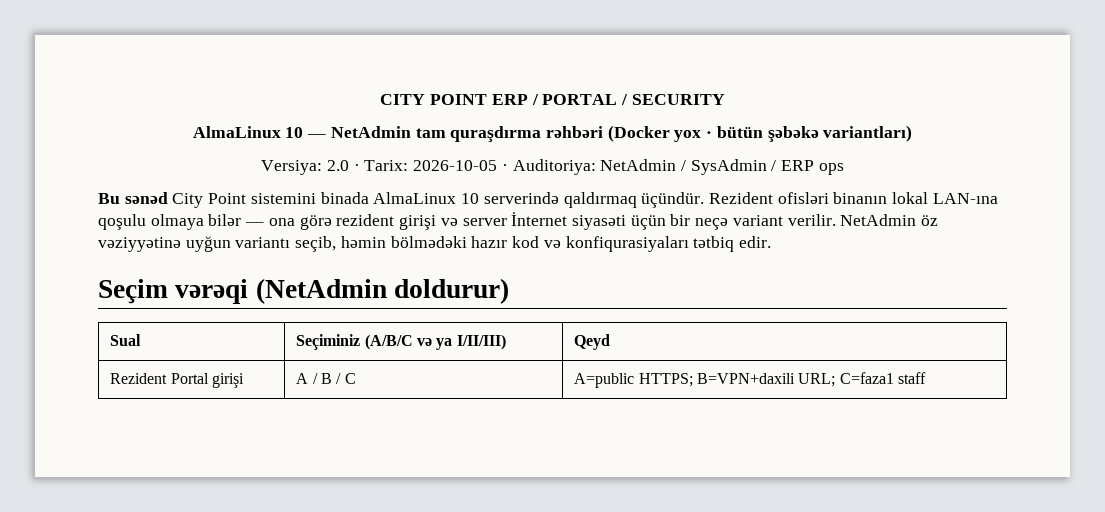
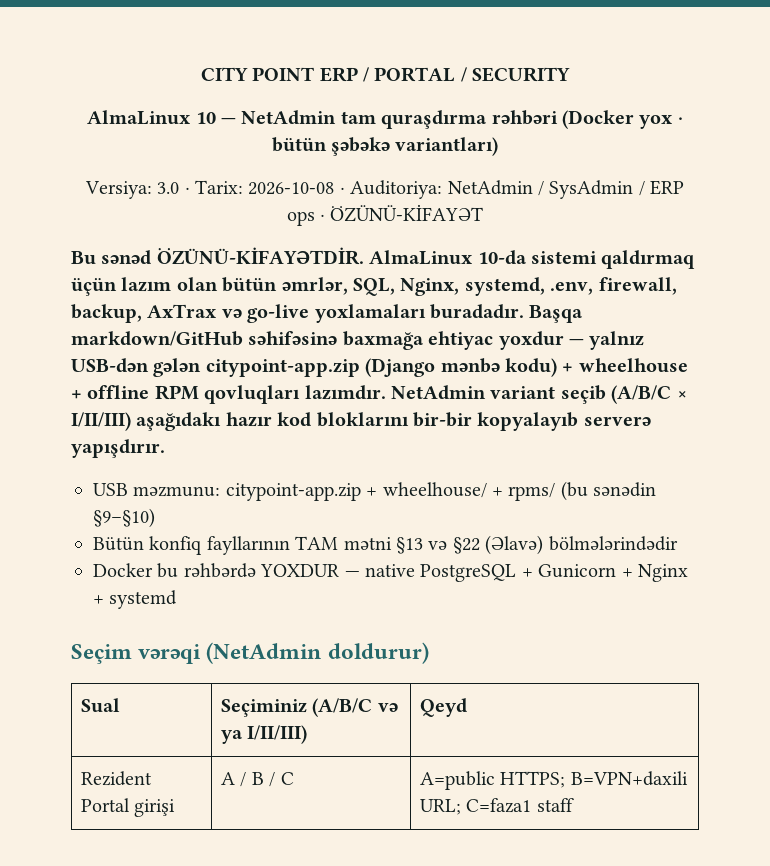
- Versiya: 2.0 · Tarix: 2026-10-05 · Auditoriya: NetAdmin / SysAdmin / ERP ops
+ Versiya: 3.0 · Tarix: 2026-10-08 · Auditoriya: NetAdmin / SysAdmin / ERP ops · ÖZÜNÜ-KİFAYƏT
- Bu sənəd City Point sistemini binada AlmaLinux 10 serverində qaldırmaq üçündür. Rezident ofisləri binanın lokal LAN-ına qoşulu olmaya bilər — ona görə rezident girişi və server İnternet siyasəti üçün bir neçə variant verilir. NetAdmin öz vəziyyətinə uyğun variantı seçib, həmin bölmədəki hazır kod və konfiqurasiyaları tətbiq edir.
+ Bu sənəd ÖZÜNÜ-KİFAYƏTDİR. AlmaLinux 10-da sistemi qaldırmaq üçün lazım olan bütün əmrlər, SQL, Nginx, systemd, .env, firewall, backup, AxTrax və go-live yoxlamaları buradadır. Başqa markdown/GitHub səhifəsinə baxmağa ehtiyac yoxdur — yalnız USB-dən gələn citypoint-app.zip (Django mənbə kodu) + wheelhouse + offline RPM qovluqları lazımdır. NetAdmin variant seçib (A/B/C × I/II/III) aşağıdakı hazır kod bloklarını bir-bir kopyalayıb serverə yapışdırır.
+ USB məzmunu: citypoint-app.zip + wheelhouse/ + rpms/ (bu sənədin §9–§10)
+ Bütün konfiq fayllarının TAM mətni §13 və §22 (Əlavə) bölmələrindədir
+ Docker bu rəhbərdə YOXDUR — native PostgreSQL + Gunicorn + Nginx + systemd

